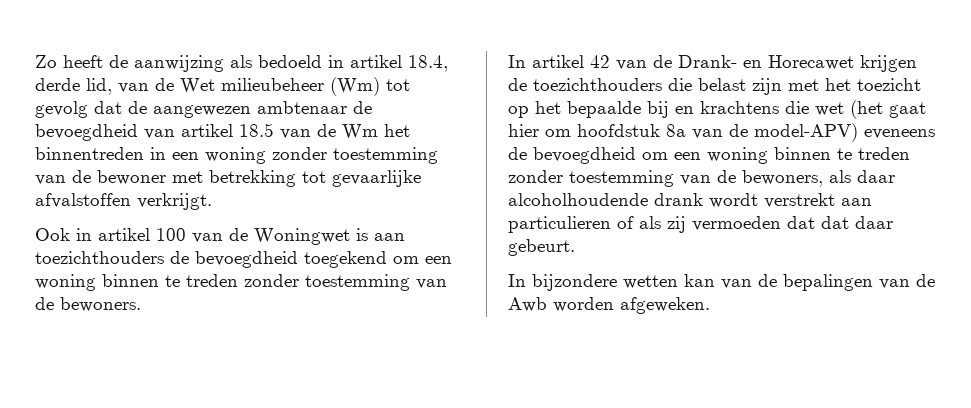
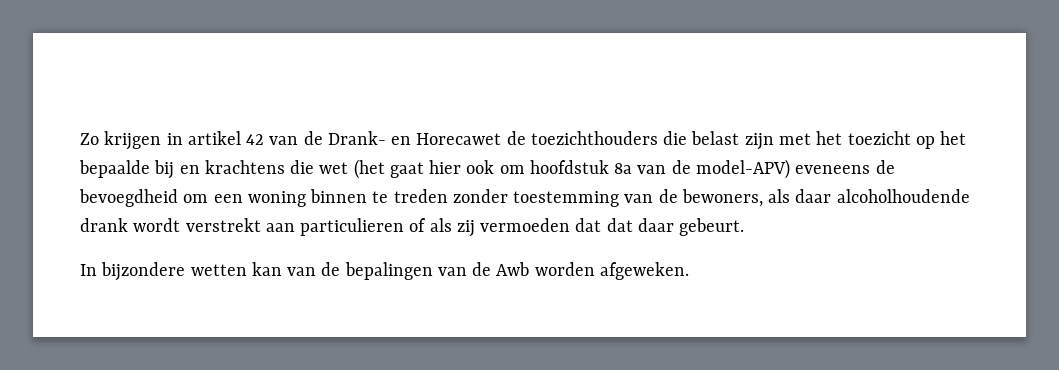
- Zo heeft de aanwijzing als bedoeld in artikel 18.4, derde lid, van de Wet milieubeheer (Wm) tot gevolg dat de aangewezen ambtenaar de bevoegdheid van artikel 18.5 van de Wm het binnentreden in een woning zonder toestemming van de bewoner met betrekking tot gevaarlijke afvalstoffen verkrijgt.
- Ook in artikel 100 van de Woningwet is aan toezichthouders de bevoegdheid toegekend om een woning binnen te treden zonder toestemming van de bewoners.
- In artikel 42 van de Drank- en Horecawet krijgen de toezichthouders die belast zijn met het toezicht op het bepaalde bij en krachtens die wet (het gaat hier om hoofdstuk 8a van de model-APV) eveneens de bevoegdheid om een woning binnen te treden zonder toestemming van de bewoners, als daar alcoholhoudende drank wordt verstrekt aan particulieren of als zij vermoeden dat dat daar gebeurt.
+ Zo krijgen in artikel 42 van de Drank- en Horecawet de toezichthouders die belast zijn met het toezicht op het bepaalde bij en krachtens die wet (het gaat hier ook om hoofdstuk 8a van de model-APV) eveneens de bevoegdheid om een woning binnen te treden zonder toestemming van de bewoners, als daar alcoholhoudende drank wordt verstrekt aan particulieren of als zij vermoeden dat dat daar gebeurt.

